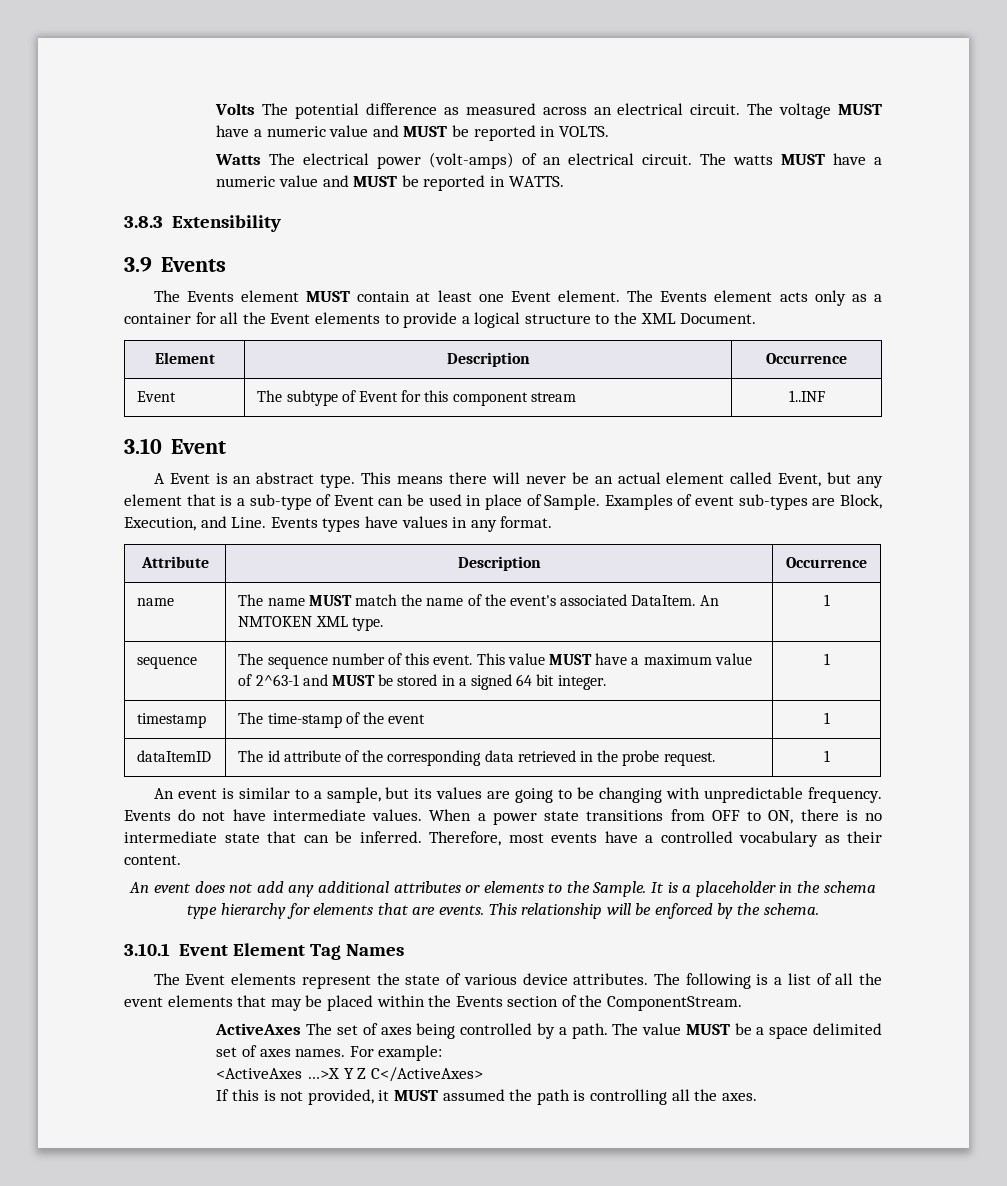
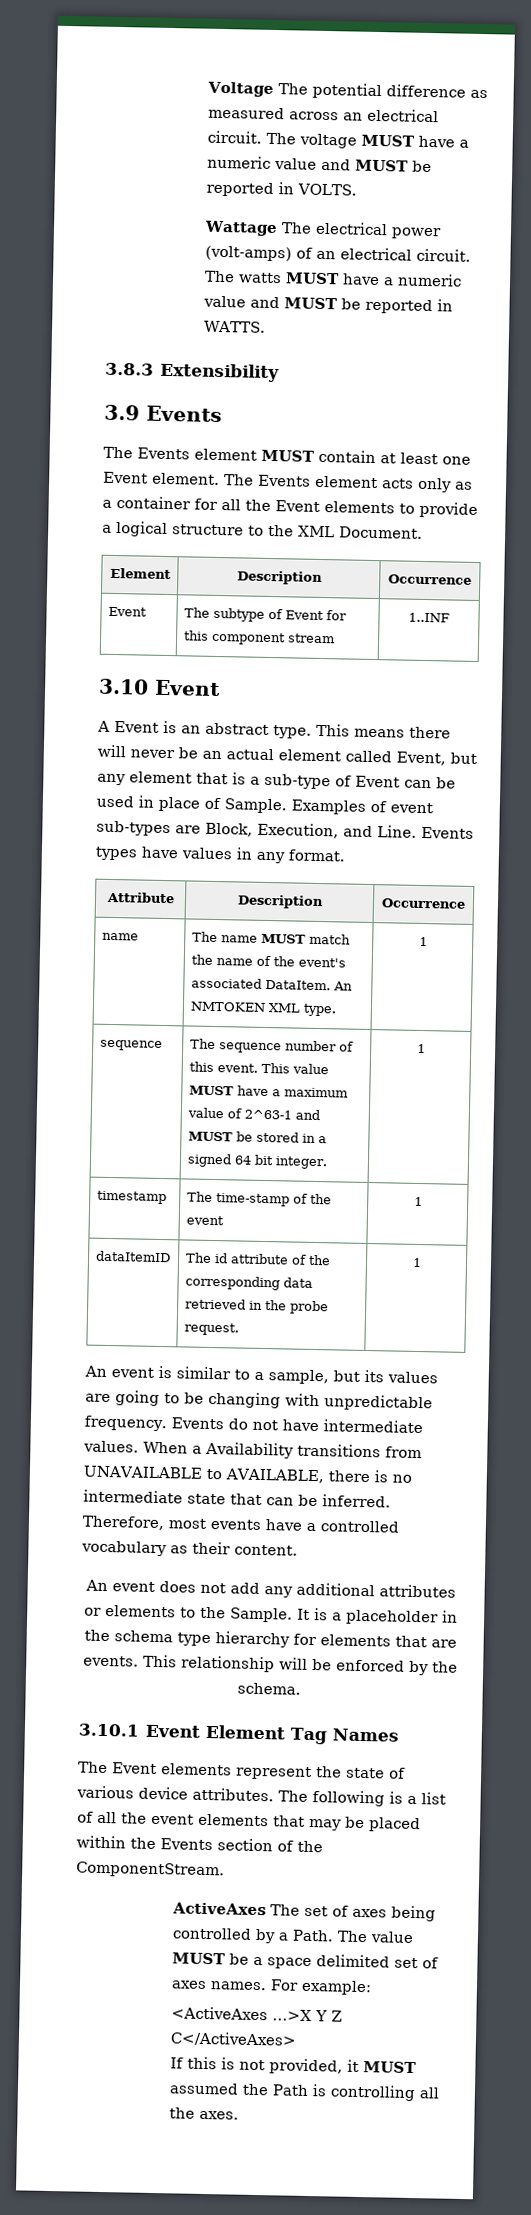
- Volts The potential difference as measured across an electrical circuit.
+ Voltage The potential difference as measured across an electrical circuit.
- Watts The electrical power (volt-amps) of an electrical circuit.
+ Wattage The electrical power (volt-amps) of an electrical circuit.
- When a power state transitions from OFF to ON, there is no intermediate state that can be inferred.
+ When a Availability transitions from UNAVAILABLE to AVAILABLE, there is no intermediate state that can be inferred.
- ActiveAxes The set of axes being controlled by a path.
+ ActiveAxes The set of axes being controlled by a Path.
- If this is not provided, it MUST assumed the path is controlling all the axes.
+ If this is not provided, it MUST assumed the Path is controlling all the axes.

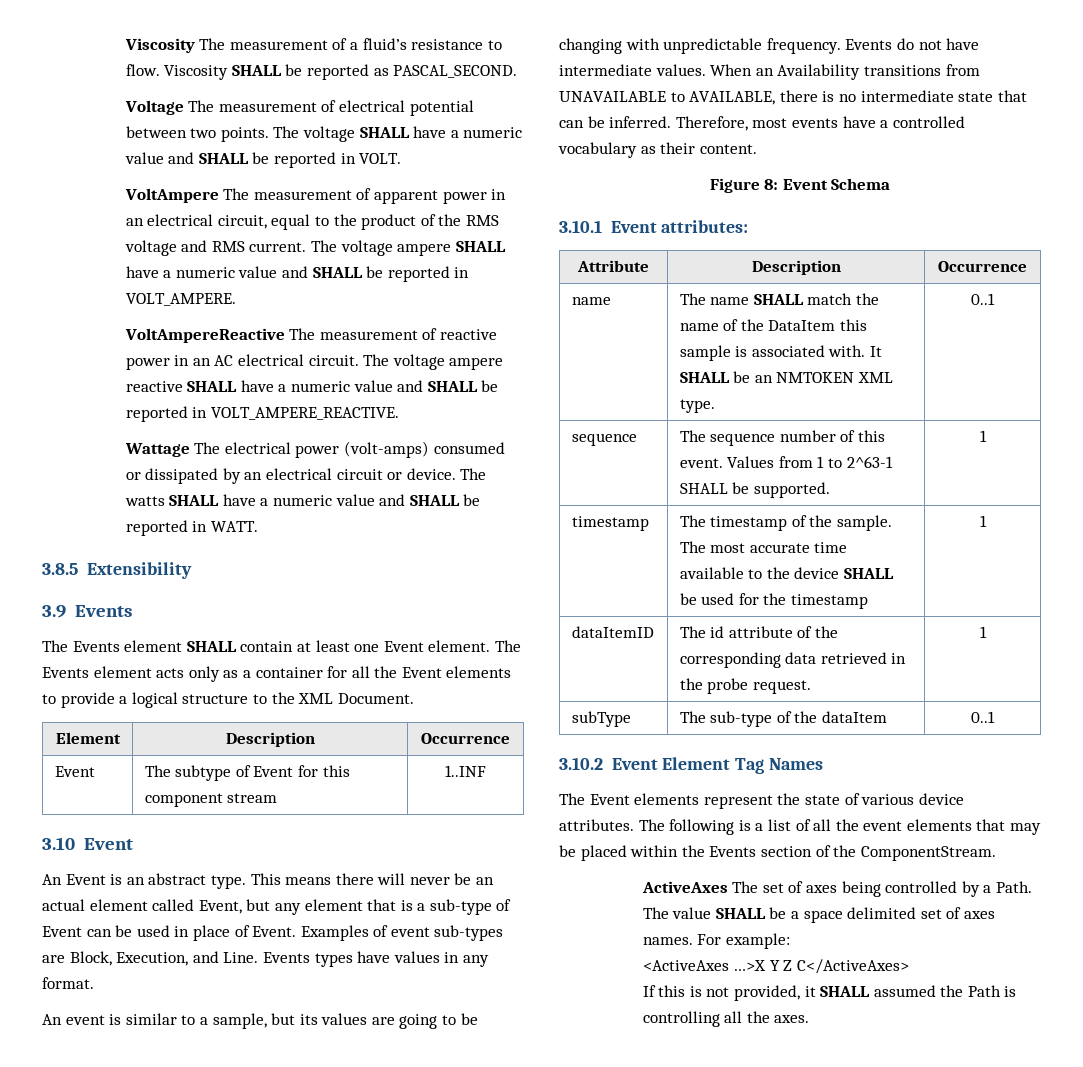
- Voltage The potential difference as measured across an electrical circuit. The voltage MUST have a numeric value and MUST be reported in VOLTS.
+ Viscosity The measurement of a fluid’s resistance to flow. Viscosity SHALL be reported as PASCAL_SECOND.
+ Voltage The measurement of electrical potential between two points. The voltage SHALL have a numeric value and SHALL be reported in VOLT.
+ VoltAmpere The measurement of apparent power in an electrical circuit, equal to the product of the RMS voltage and RMS current. The voltage ampere SHALL have a numeric value and SHALL be reported in VOLT_AMPERE.
+ VoltAmpereReactive The measurement of reactive power in an AC electrical circuit. The voltage ampere reactive SHALL have a numeric value and SHALL be reported in VOLT_AMPERE_REACTIVE.
- Wattage The electrical power (volt-amps) of an electrical circuit.
+ Wattage The electrical power (volt-amps) consumed or dissipated by an electrical circuit or device.
- The watts MUST have a numeric value and MUST be reported in WATTS.
- 3.8.3 Extensibility
+ The watts SHALL have a numeric value and SHALL be reported in WATT.
+ 3.8.5 Extensibility
- The Events element MUST contain at least one Event element.
+ The Events element SHALL contain at least one Event element.
- A Event is an abstract type.
+ An Event is an abstract type.
- This means there will never be an actual element called Event, but any element that is a sub-type of Event can be used in place of Sample.
+ This means there will never be an actual element called Event, but any element that is a sub-type of Event can be used in place of Event.
- Attribute | Description | Occurrence
- name | The name MUST match the name of the event's associated DataItem. An NMTOKEN XML type. | 1
- sequence | The sequence number of this event. This value MUST have a maximum value of 2^63-1 and MUST be stored in a signed 64 bit integer. | 1
- timestamp | The time-stamp of the event | 1
- dataItemID | The id attribute of the corresponding data retrieved in the probe request. | 1
- When a Availability transitions from UNAVAILABLE to AVAILABLE, there is no intermediate state that can be inferred.
+ When an Availability transitions from UNAVAILABLE to AVAILABLE, there is no intermediate state that can be inferred.
- An event does not add any additional attributes or elements to the Sample. It is a placeholder in the schema type hierarchy for elements that are events. This relationship will be enforced by the schema.
- 3.10.1 Event Element Tag Names
+ Figure 8: Event Schema
+ 3.10.1 Event attributes:
+ Attribute | Description | Occurrence
+ name | The name SHALL match the name of the DataItem this sample is associated with. It SHALL be an NMTOKEN XML type. | 0..1
+ sequence | The sequence number of this event. Values from 1 to 2^63-1 SHALL be supported. | 1
+ timestamp | The timestamp of the sample. The most accurate time available to the device SHALL be used for the timestamp | 1
+ dataItemID | The id attribute of the corresponding data retrieved in the probe request. | 1
+ subType | The sub-type of the dataItem | 0..1
+ 3.10.2 Event Element Tag Names
- The value MUST be a space delimited set of axes names.
+ The value SHALL be a space delimited set of axes names.
- If this is not provided, it MUST assumed the Path is controlling all the axes.
+ If this is not provided, it SHALL assumed the Path is controlling all the axes.

